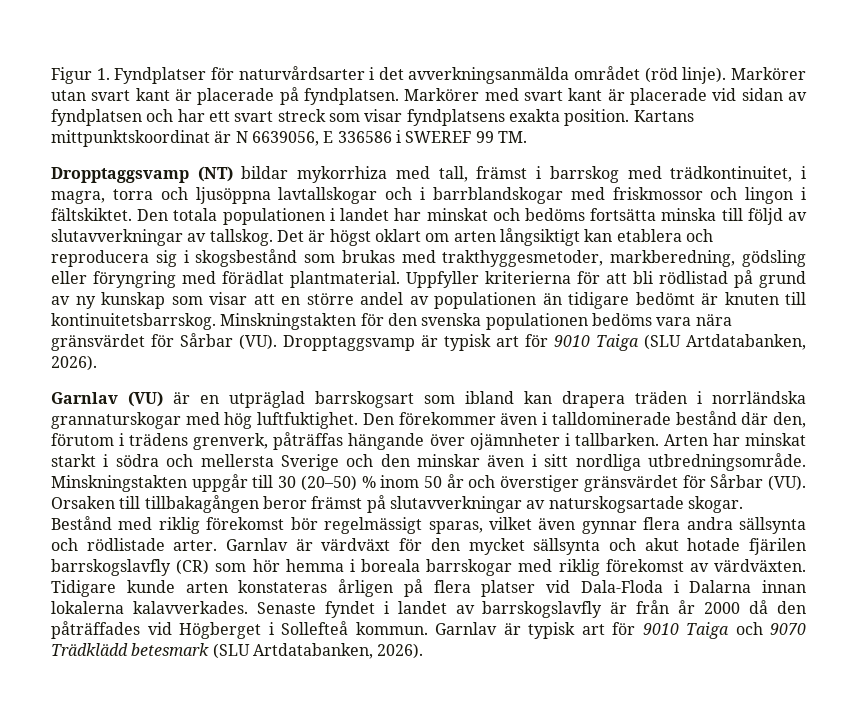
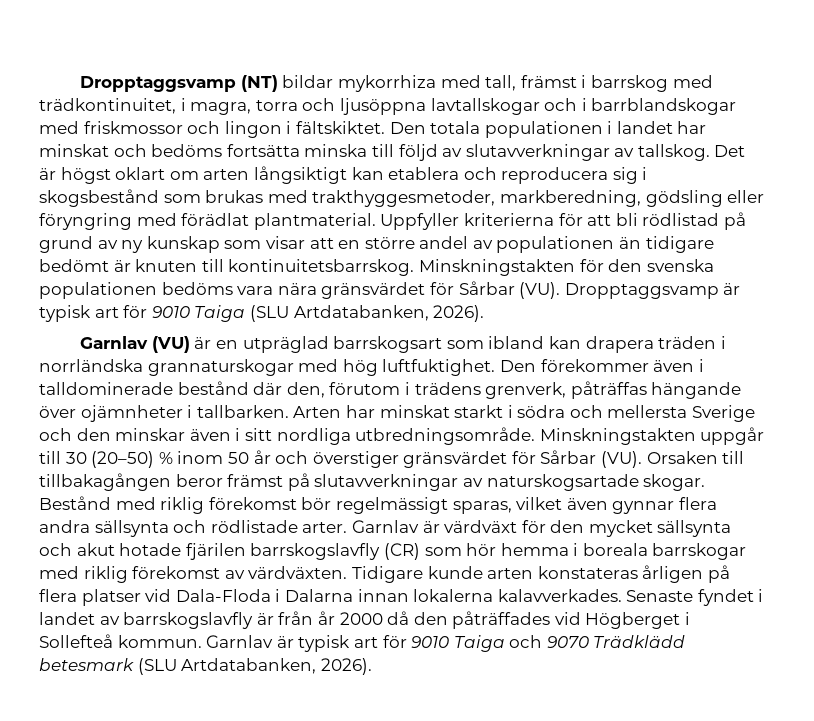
- Figur 1. Fyndplatser för naturvårdsarter i det avverkningsanmälda området (röd linje). Markörer utan svart kant är placerade på fyndplatsen. Markörer med svart kant är placerade vid sidan av fyndplatsen och har ett svart streck som visar fyndplatsens exakta position. Kartans mittpunktskoordinat är N 6639056, E 336586 i SWEREF 99 TM.

